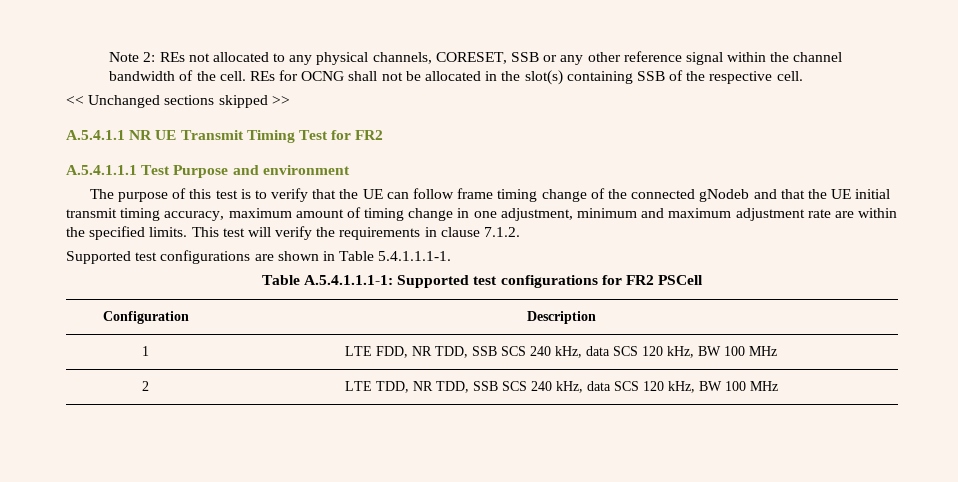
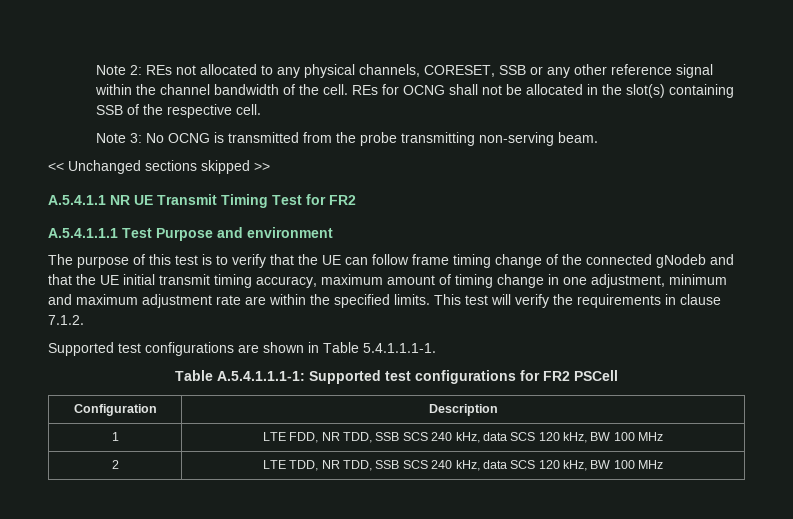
+ Note 3: No OCNG is transmitted from the probe transmitting non-serving beam.

